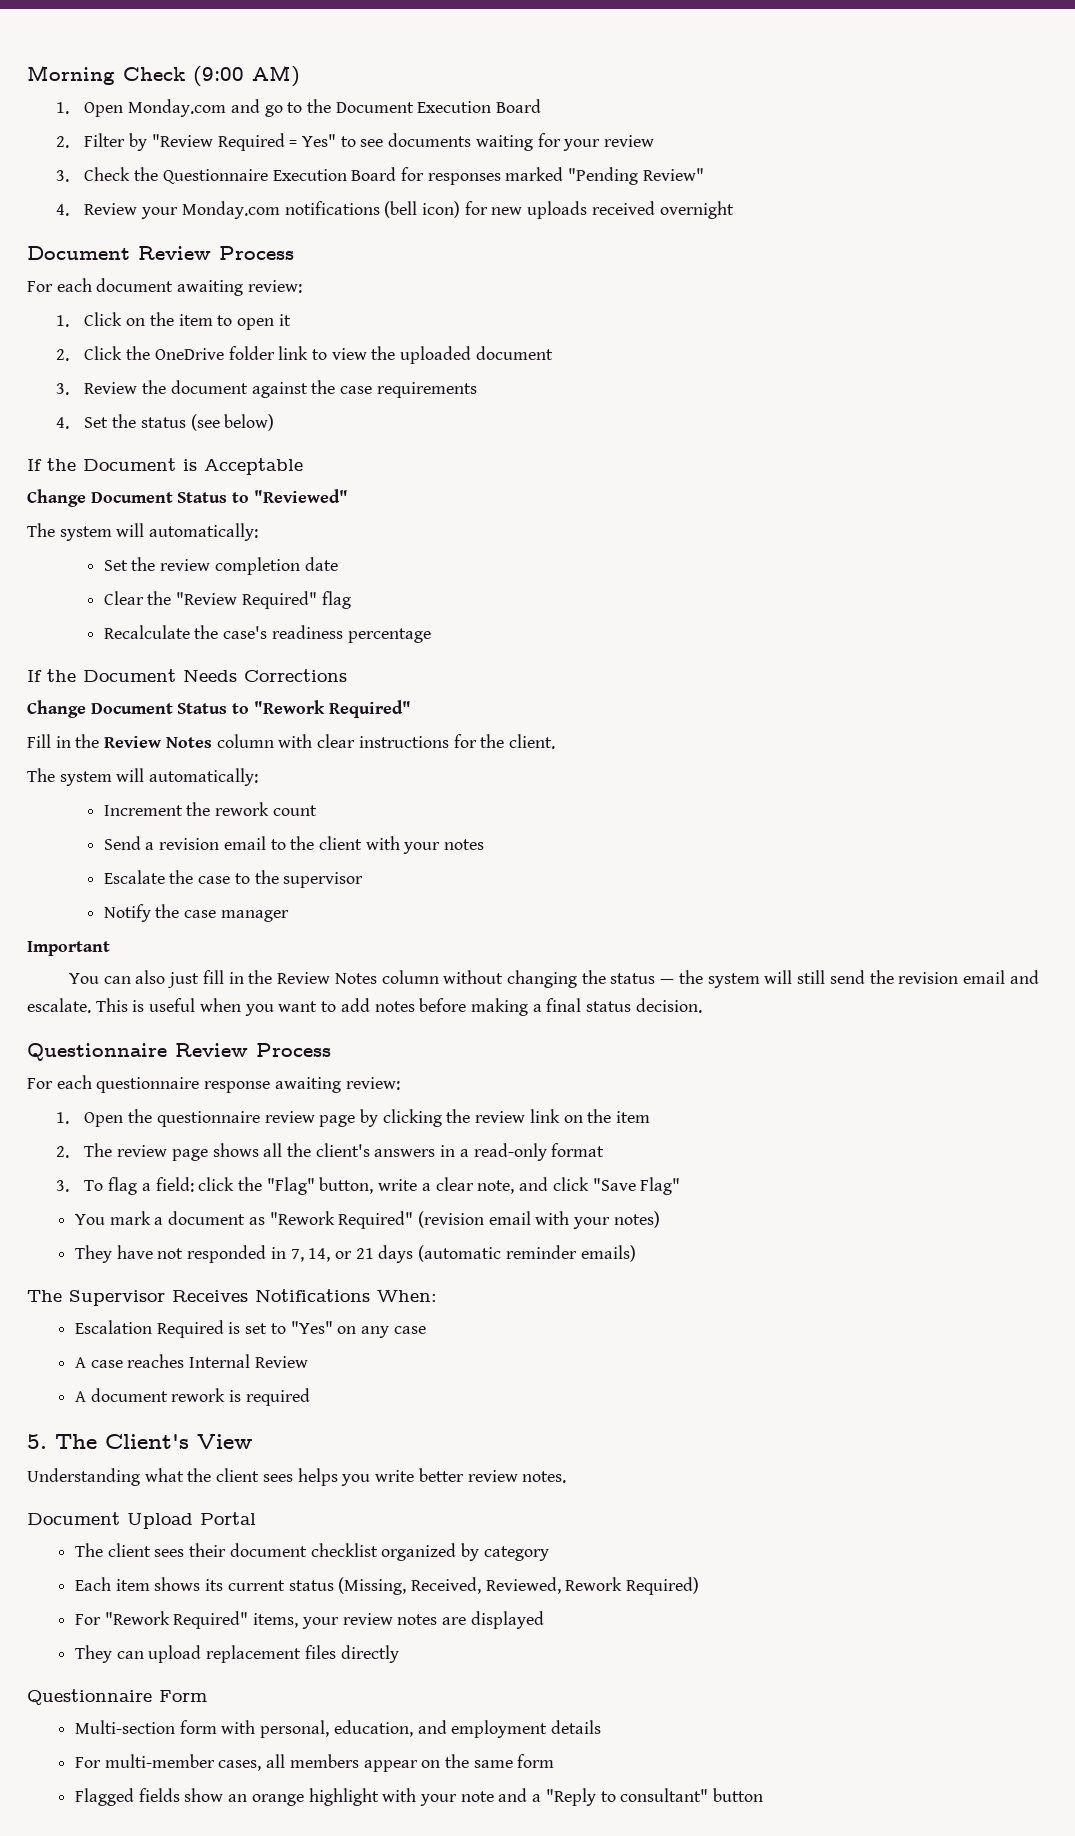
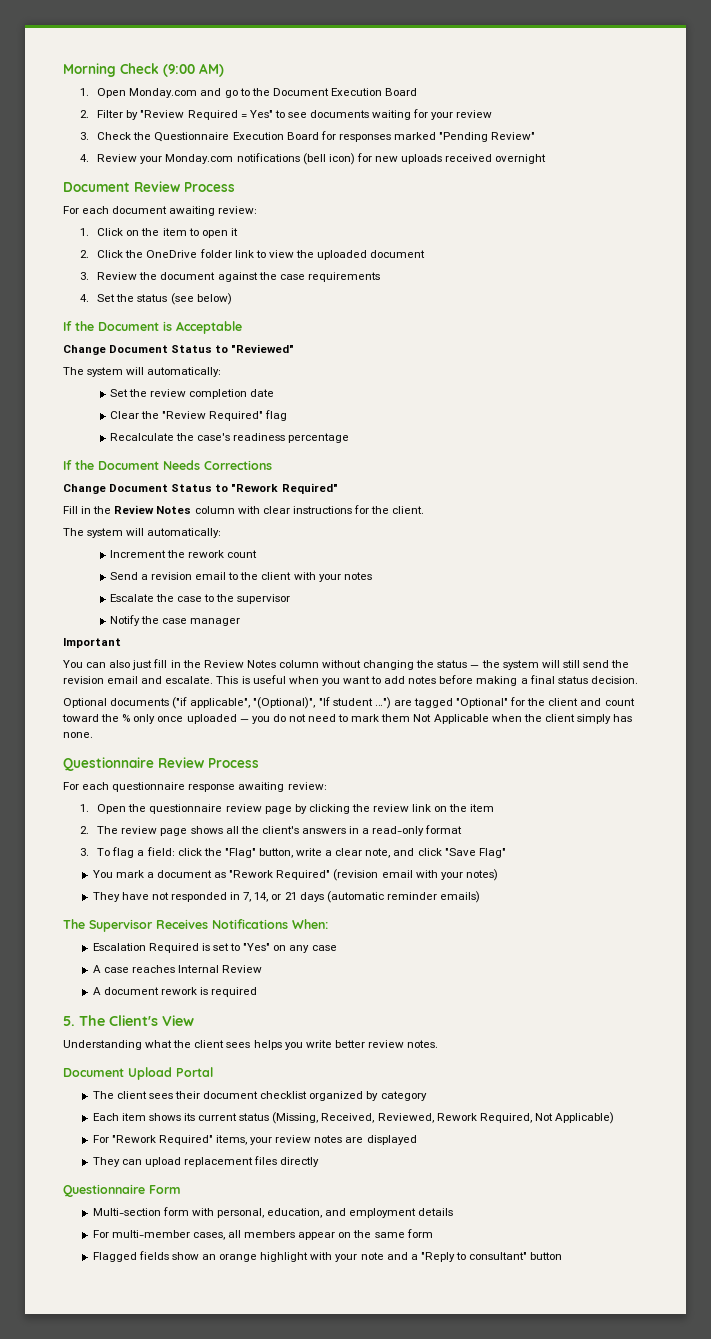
+ Optional documents ("if applicable", "(Optional)", "If student …") are tagged "Optional" for the client and count toward the % only once uploaded — you do not need to mark them Not Applicable when the client simply has none.
- Each item shows its current status (Missing, Received, Reviewed, Rework Required)
+ Each item shows its current status (Missing, Received, Reviewed, Rework Required, Not Applicable)

